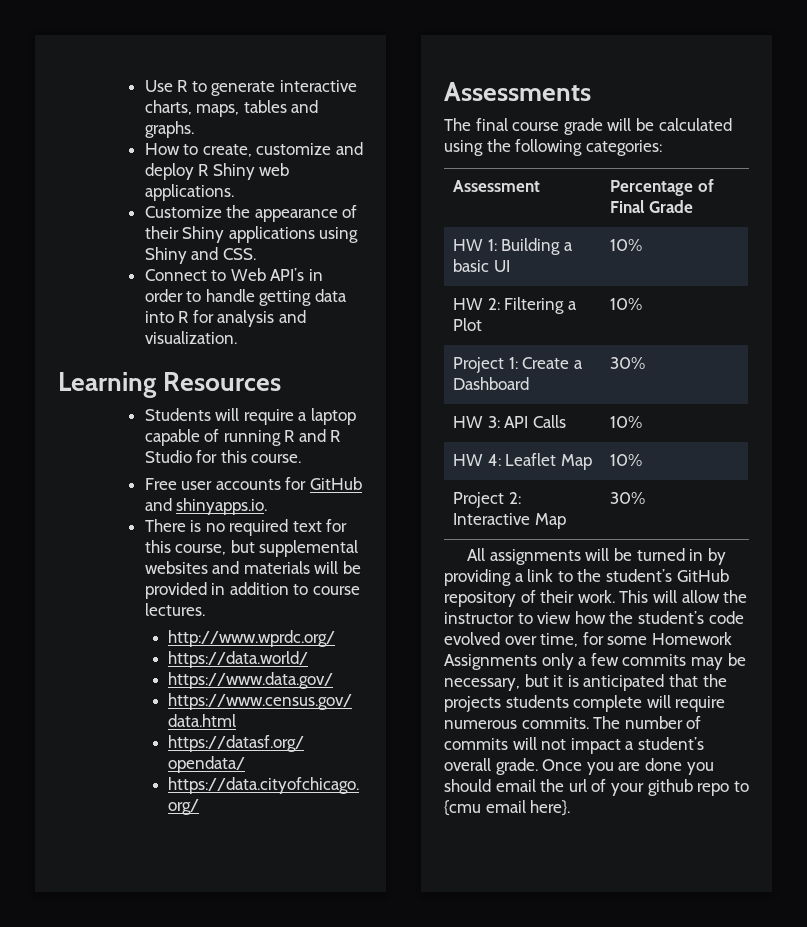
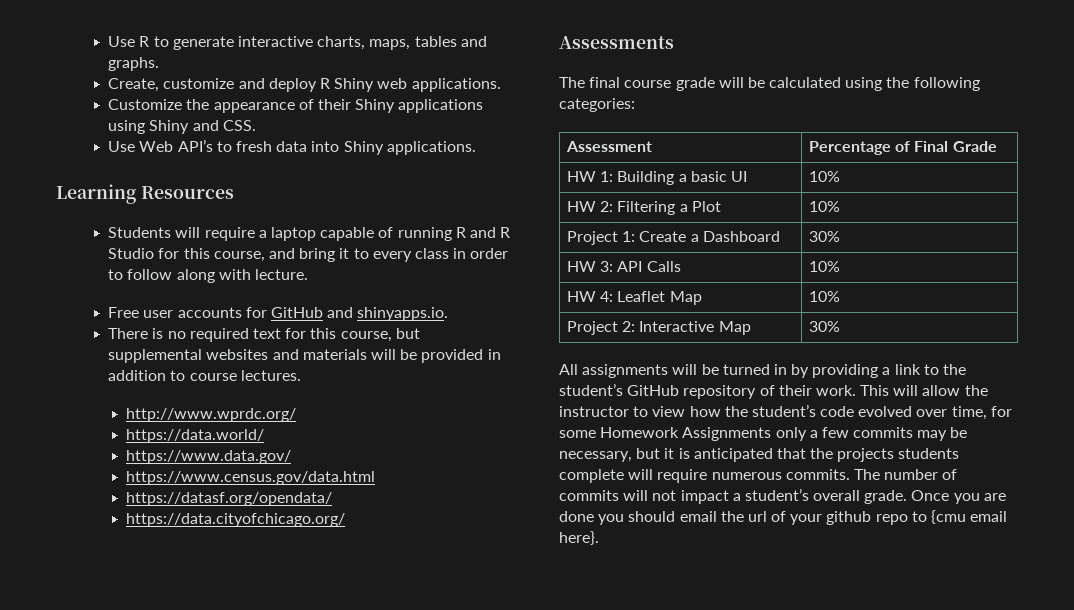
- How to create, customize and deploy R Shiny web applications.
+ Create, customize and deploy R Shiny web applications.
- Connect to Web API’s in order to handle getting data into R for analysis and visualization.
+ Use Web API’s to fresh data into Shiny applications.
- Students will require a laptop capable of running R and R Studio for this course.
+ Students will require a laptop capable of running R and R Studio for this course, and bring it to every class in order to follow along with lecture.

